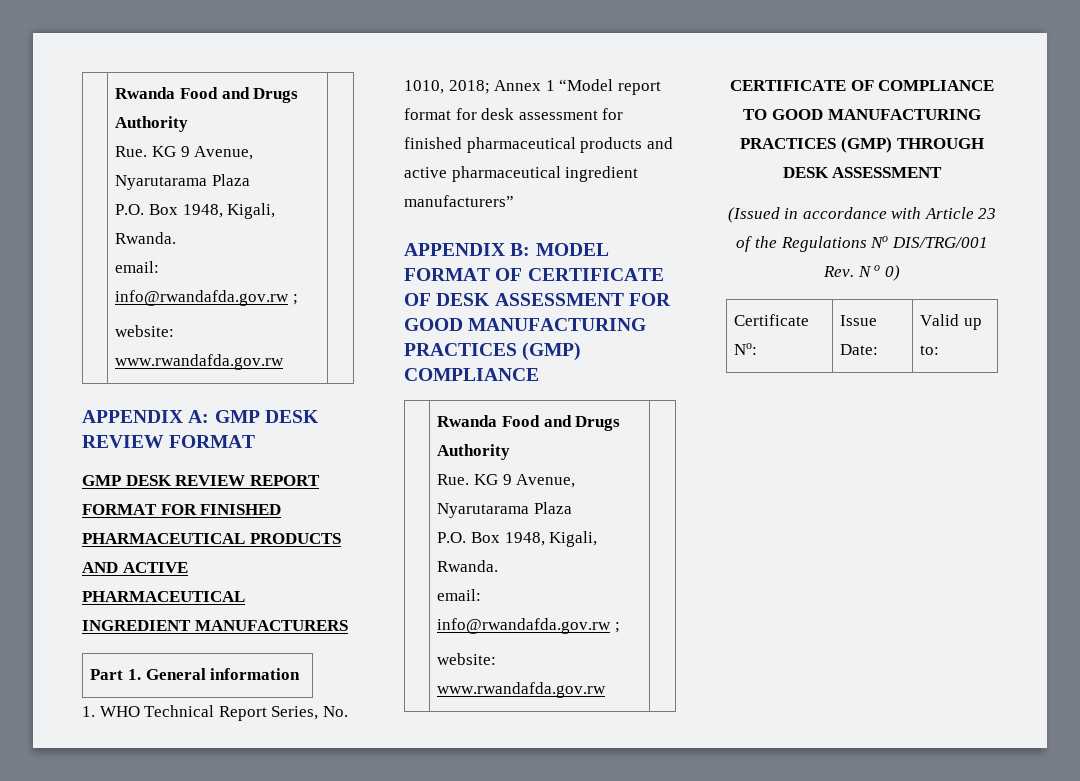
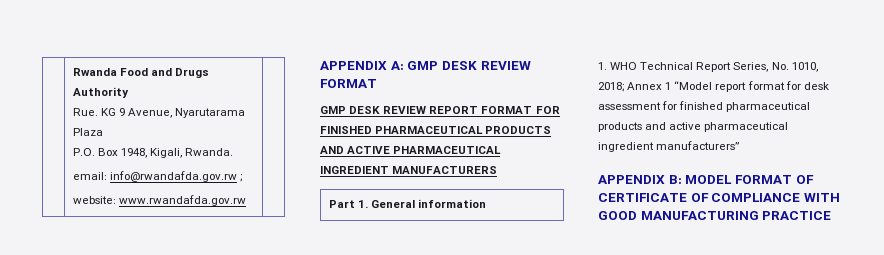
- APPENDIX B: MODEL FORMAT OF CERTIFICATE OF DESK ASSESSMENT FOR GOOD MANUFACTURING PRACTICES (GMP) COMPLIANCE
- | Rwanda Food and Drugs Authority
- Rue. KG 9 Avenue, Nyarutarama Plaza
- P.O. Box 1948, Kigali, Rwanda.
- email: info@rwandafda.gov.rw ;
- website: www.rwandafda.gov.rw |
- CERTIFICATE OF COMPLIANCE TO GOOD MANUFACTURING PRACTICES (GMP) THROUGH DESK ASSESSMENT
- (Issued in accordance with Article 23 of the Regulations No DIS/TRG/001 Rev. N o 0)
- Certificate No: | Issue Date: | Valid up to:
+ APPENDIX B: MODEL FORMAT OF CERTIFICATE OF COMPLIANCE WITH GOOD MANUFACTURING PRACTICE

